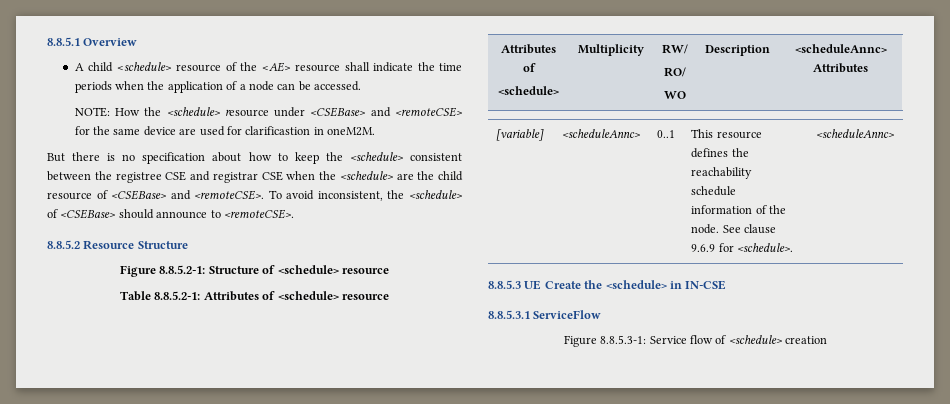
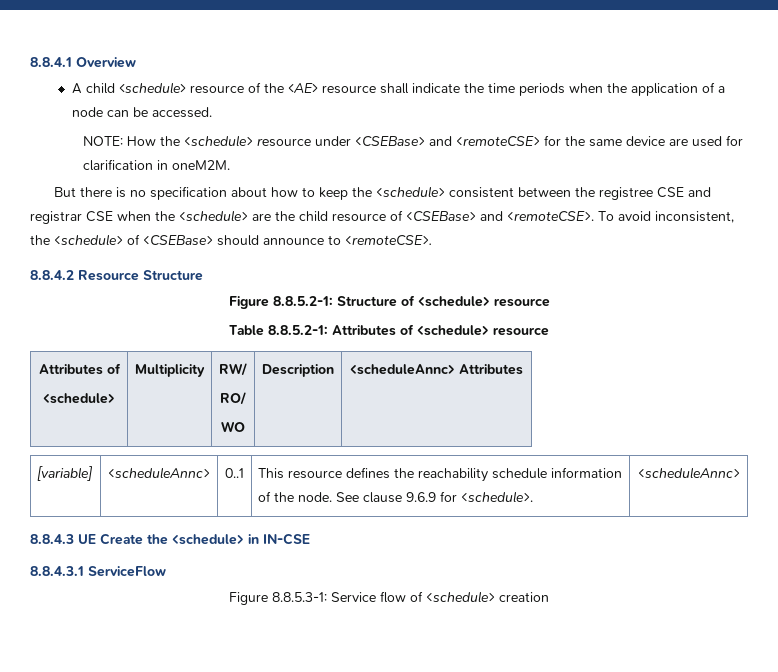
- 8.8.5.1 Overview
+ 8.8.4.1 Overview
- NOTE: How the <schedule> resource under <CSEBase> and <remoteCSE> for the same device are used for clarificastion in oneM2M.
+ NOTE: How the <schedule> resource under <CSEBase> and <remoteCSE> for the same device are used for clarification in oneM2M.
- 8.8.5.2 Resource Structure
+ 8.8.4.2 Resource Structure
- 8.8.5.3 UE Create the <schedule> in IN-CSE
+ 8.8.4.3 UE Create the <schedule> in IN-CSE
- 8.8.5.3.1 ServiceFlow
+ 8.8.4.3.1 ServiceFlow

